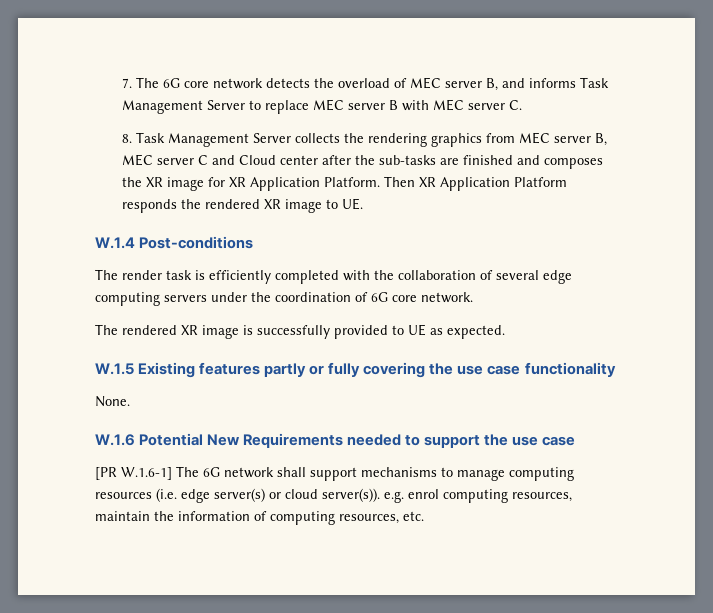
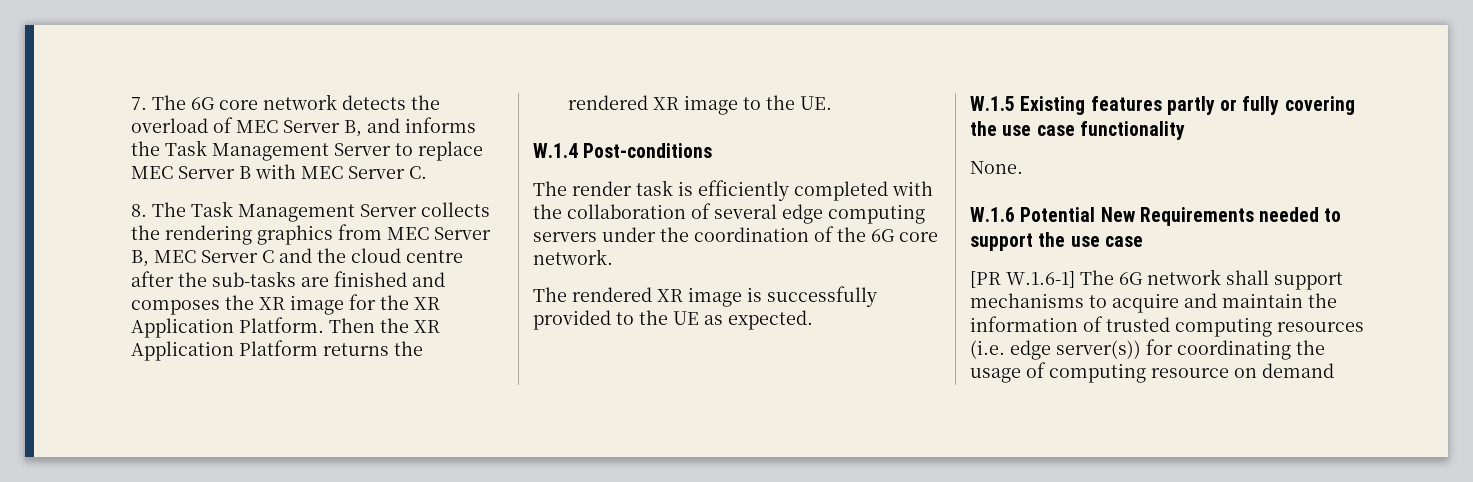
- 7. The 6G core network detects the overload of MEC server B, and informs Task Management Server to replace MEC server B with MEC server C.
+ 7. The 6G core network detects the overload of MEC Server B, and informs the Task Management Server to replace MEC Server B with MEC Server C.
- 8. Task Management Server collects the rendering graphics from MEC server B, MEC server C and Cloud center after the sub-tasks are finished and composes the XR image for XR Application Platform.
+ 8. The Task Management Server collects the rendering graphics from MEC Server B, MEC Server C and the cloud centre after the sub-tasks are finished and composes the XR image for the XR Application Platform.
- Then XR Application Platform responds the rendered XR image to UE.
+ Then the XR Application Platform returns the rendered XR image to the UE.
- The render task is efficiently completed with the collaboration of several edge computing servers under the coordination of 6G core network.
+ The render task is efficiently completed with the collaboration of several edge computing servers under the coordination of the 6G core network.
- The rendered XR image is successfully provided to UE as expected.
+ The rendered XR image is successfully provided to the UE as expected.
- [PR W.1.6-1] The 6G network shall support mechanisms to manage computing resources (i.e. edge server(s) or cloud server(s)). e.g. enrol computing resources, maintain the information of computing resources, etc.
+ [PR W.1.6-1] The 6G network shall support mechanisms to acquire and maintain the information of trusted computing resources (i.e. edge server(s)) for coordinating the usage of computing resource on demand

